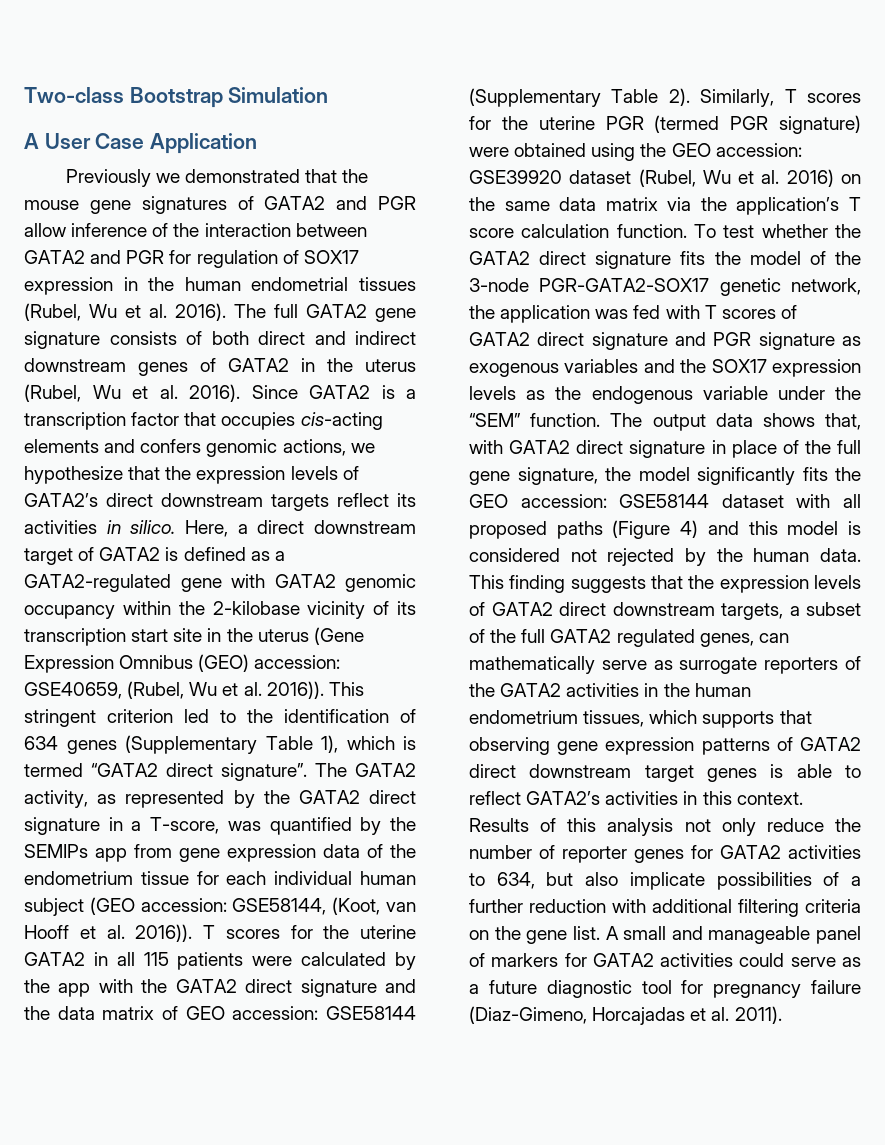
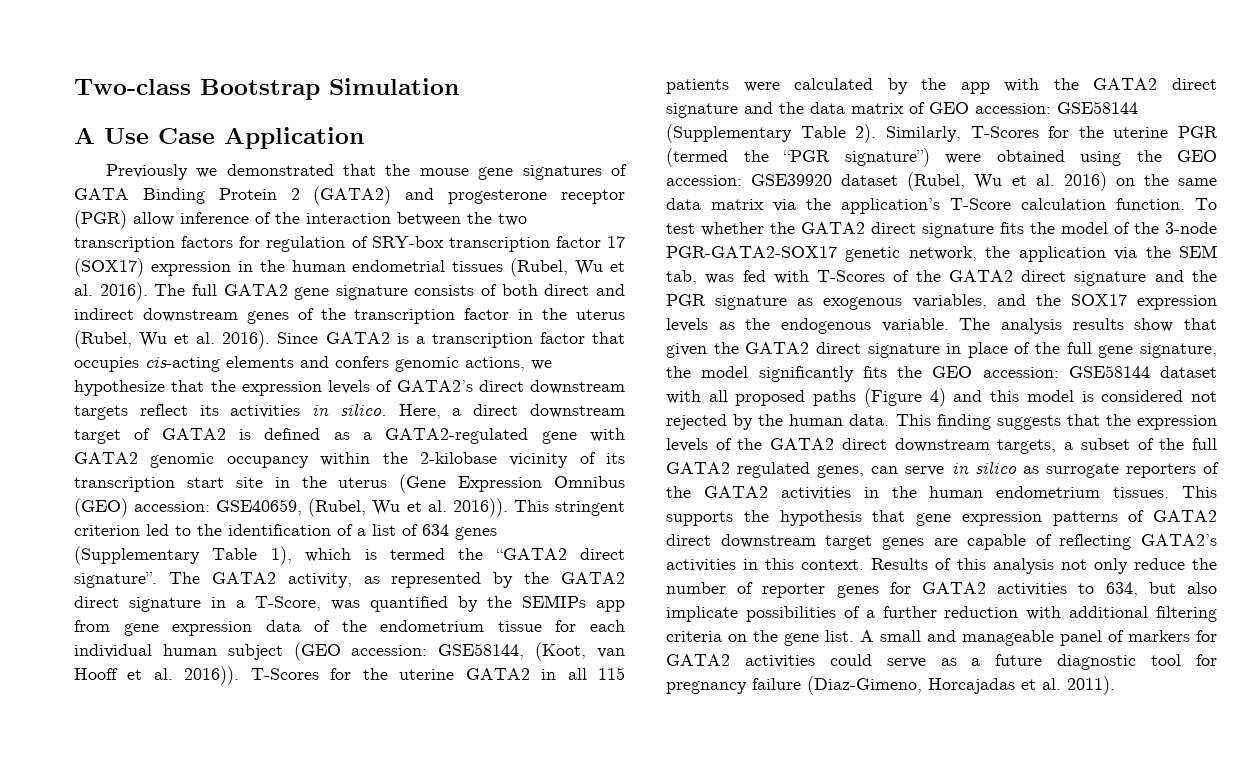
- A User Case Application
+ A Use Case Application
- Previously we demonstrated that the mouse gene signatures of GATA2 and PGR allow inference of the interaction between GATA2 and PGR for regulation of SOX17 expression in the human endometrial tissues (Rubel, Wu et al. 2016).
+ Previously we demonstrated that the mouse gene signatures of GATA Binding Protein 2 (GATA2) and progesterone receptor (PGR) allow inference of the interaction between the two transcription factors for regulation of SRY-box transcription factor 17 (SOX17) expression in the human endometrial tissues (Rubel, Wu et al. 2016).
- The full GATA2 gene signature consists of both direct and indirect downstream genes of GATA2 in the uterus (Rubel, Wu et al. 2016).
+ The full GATA2 gene signature consists of both direct and indirect downstream genes of the transcription factor in the uterus (Rubel, Wu et al. 2016).
- This stringent criterion led to the identification of 634 genes (Supplementary Table 1), which is termed “GATA2 direct signature”.
+ This stringent criterion led to the identification of a list of 634 genes (Supplementary Table 1), which is termed the “GATA2 direct signature”.
- The GATA2 activity, as represented by the GATA2 direct signature in a T-score, was quantified by the SEMIPs app from gene expression data of the endometrium tissue for each individual human subject (GEO accession: GSE58144, (Koot, van Hooff et al. 2016)).
+ The GATA2 activity, as represented by the GATA2 direct signature in a T-Score, was quantified by the SEMIPs app from gene expression data of the endometrium tissue for each individual human subject (GEO accession: GSE58144, (Koot, van Hooff et al. 2016)).
- T scores for the uterine GATA2 in all 115 patients were calculated by the app with the GATA2 direct signature and the data matrix of GEO accession: GSE58144 (Supplementary Table 2).
+ T-Scores for the uterine GATA2 in all 115 patients were calculated by the app with the GATA2 direct signature and the data matrix of GEO accession: GSE58144 (Supplementary Table 2).
- Similarly, T scores for the uterine PGR (termed PGR signature) were obtained using the GEO accession: GSE39920 dataset (Rubel, Wu et al. 2016) on the same data matrix via the application’s T score calculation function.
+ Similarly, T-Scores for the uterine PGR (termed the “PGR signature”) were obtained using the GEO accession: GSE39920 dataset (Rubel, Wu et al. 2016) on the same data matrix via the application’s T-Score calculation function.
- To test whether the GATA2 direct signature fits the model of the 3-node PGR-GATA2-SOX17 genetic network, the application was fed with T scores of GATA2 direct signature and PGR signature as exogenous variables and the SOX17 expression levels as the endogenous variable under the “SEM” function. The output data shows that, with GATA2 direct signature in place of the full gene signature, the model significantly fits the GEO accession:
+ To test whether the GATA2 direct signature fits the model of the 3-node PGR-GATA2-SOX17 genetic network, the application via the SEM tab, was fed with T-Scores of the GATA2 direct signature and the PGR signature as exogenous variables, and the SOX17 expression levels as the endogenous variable. The analysis results show that given the GATA2 direct signature in place of the full gene signature, the model significantly fits the GEO accession:
- This finding suggests that the expression levels of GATA2 direct downstream targets, a subset of the full GATA2 regulated genes, can mathematically serve as surrogate reporters of the GATA2 activities in the human endometrium tissues, which supports that observing gene expression patterns of GATA2 direct downstream target genes is able to reflect GATA2’s activities in this context.
+ This finding suggests that the expression levels of the GATA2 direct downstream targets, a subset of the full GATA2 regulated genes, can serve in silico as surrogate reporters of the GATA2 activities in the human endometrium tissues. This supports the hypothesis that gene expression patterns of GATA2 direct downstream target genes are capable of reflecting GATA2’s activities in this context.

